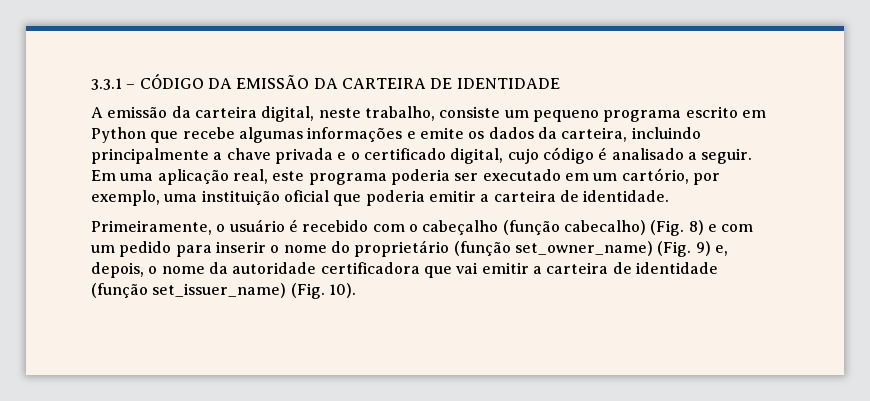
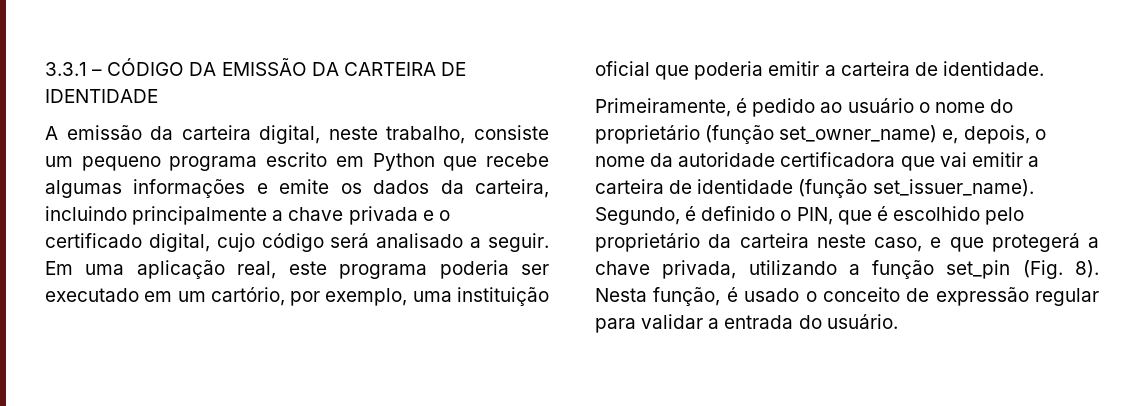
- A emissão da carteira digital, neste trabalho, consiste um pequeno programa escrito em Python que recebe algumas informações e emite os dados da carteira, incluindo principalmente a chave privada e o certificado digital, cujo código é analisado a seguir.
+ A emissão da carteira digital, neste trabalho, consiste um pequeno programa escrito em Python que recebe algumas informações e emite os dados da carteira, incluindo principalmente a chave privada e o certificado digital, cujo código será analisado a seguir.
- Primeiramente, o usuário é recebido com o cabeçalho (função cabecalho) (Fig. 8) e com um pedido para inserir o nome do proprietário (função set_owner_name) (Fig. 9) e, depois, o nome da autoridade certificadora que vai emitir a carteira de identidade (função set_issuer_name) (Fig. 10).
+ Primeiramente, é pedido ao usuário o nome do proprietário (função set_owner_name) e, depois, o nome da autoridade certificadora que vai emitir a carteira de identidade (função set_issuer_name). Segundo, é definido o PIN, que é escolhido pelo proprietário da carteira neste caso, e que protegerá a chave privada, utilizando a função set_pin (Fig. 8). Nesta função, é usado o conceito de expressão regular para validar a entrada do usuário.

